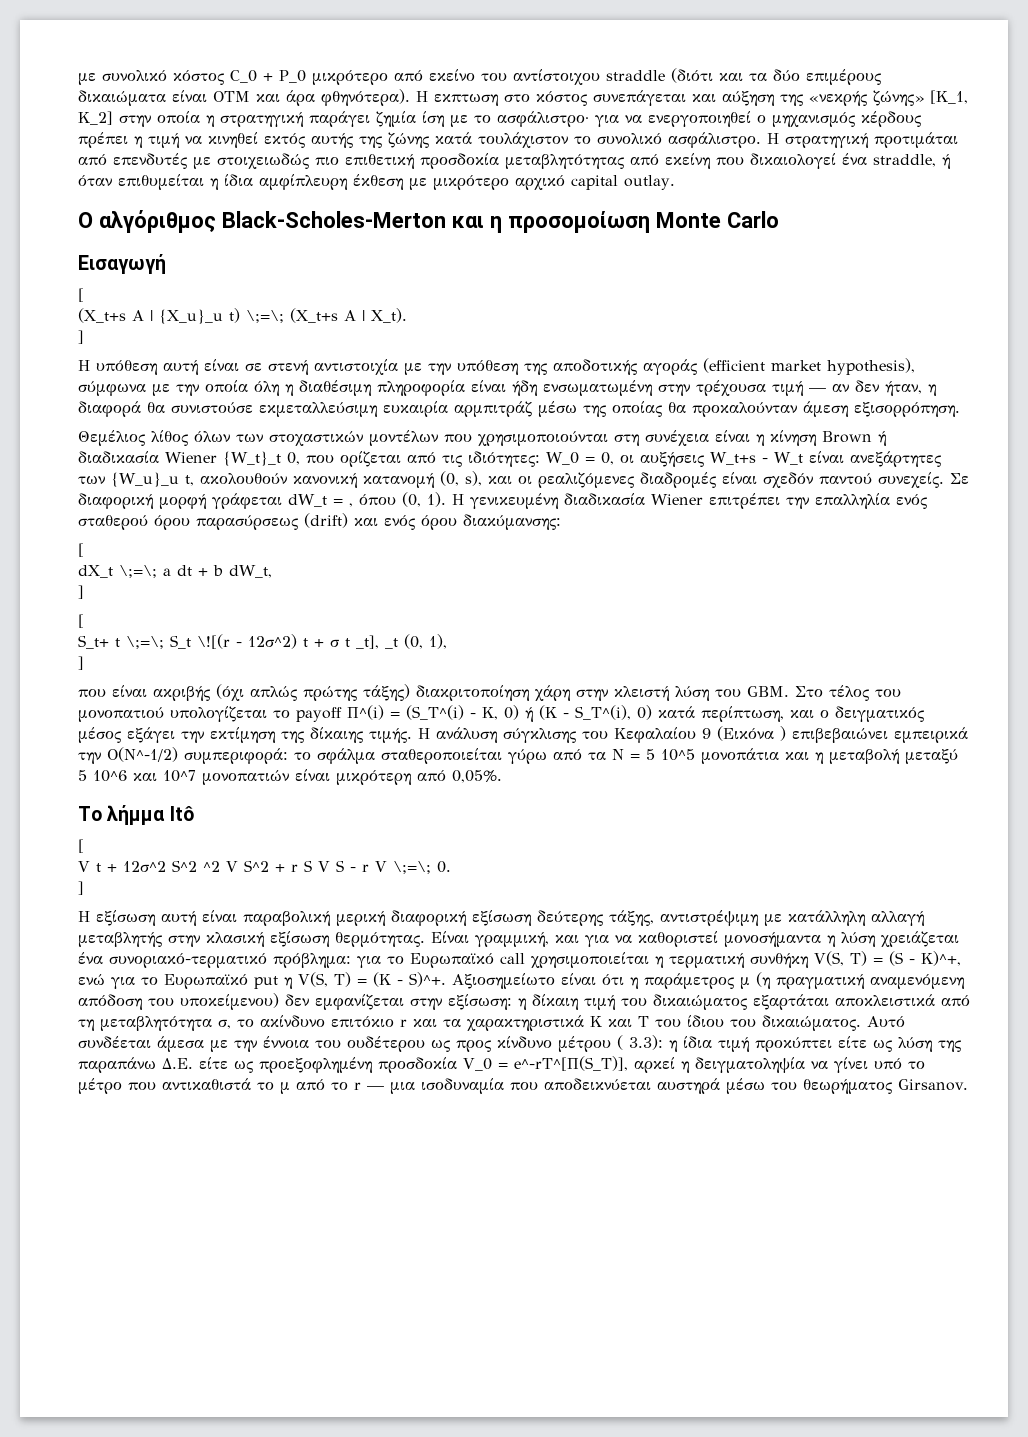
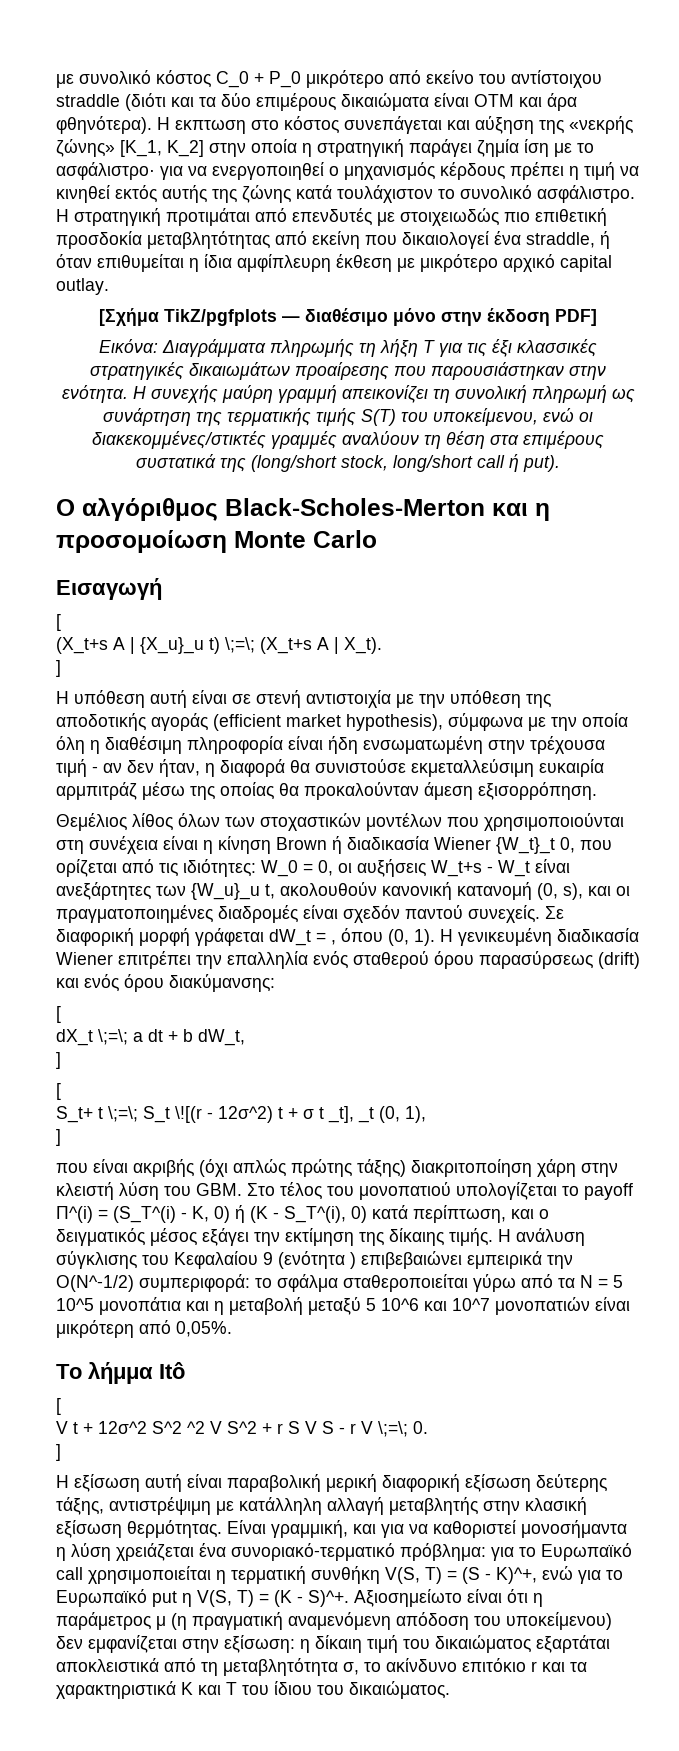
+ [Σχήμα TikZ/pgfplots — διαθέσιμο μόνο στην έκδοση PDF]
+ Εικόνα: Διαγράμματα πληρωμής τη λήξη T για τις έξι κλασσικές στρατηγικές δικαιωμάτων προαίρεσης που παρουσιάστηκαν στην ενότητα. Η συνεχής μαύρη γραμμή απεικονίζει τη συνολική πληρωμή ως συνάρτηση της τερματικής τιμής S(T) του υποκείμενου, ενώ οι διακεκομμένες/στικτές γραμμές αναλύουν τη θέση στα επιμέρους συστατικά της (long/short stock, long/short call ή put).
- Η υπόθεση αυτή είναι σε στενή αντιστοιχία με την υπόθεση της αποδοτικής αγοράς (efficient market hypothesis), σύμφωνα με την οποία όλη η διαθέσιμη πληροφορία είναι ήδη ενσωματωμένη στην τρέχουσα τιμή — αν δεν ήταν, η διαφορά θα συνιστούσε εκμεταλλεύσιμη ευκαιρία αρμπιτράζ μέσω της οποίας θα προκαλούνταν άμεση εξισορρόπηση.
+ Η υπόθεση αυτή είναι σε στενή αντιστοιχία με την υπόθεση της αποδοτικής αγοράς (efficient market hypothesis), σύμφωνα με την οποία όλη η διαθέσιμη πληροφορία είναι ήδη ενσωματωμένη στην τρέχουσα τιμή - αν δεν ήταν, η διαφορά θα συνιστούσε εκμεταλλεύσιμη ευκαιρία αρμπιτράζ μέσω της οποίας θα προκαλούνταν άμεση εξισορρόπηση.
- Θεμέλιος λίθος όλων των στοχαστικών μοντέλων που χρησιμοποιούνται στη συνέχεια είναι η κίνηση Brown ή διαδικασία Wiener {W_t}_t 0, που ορίζεται από τις ιδιότητες: W_0 = 0, οι αυξήσεις W_t+s - W_t είναι ανεξάρτητες των {W_u}_u t, ακολουθούν κανονική κατανομή (0, s), και οι ρεαλιζόμενες διαδρομές είναι σχεδόν παντού συνεχείς.
+ Θεμέλιος λίθος όλων των στοχαστικών μοντέλων που χρησιμοποιούνται στη συνέχεια είναι η κίνηση Brown ή διαδικασία Wiener {W_t}_t 0, που ορίζεται από τις ιδιότητες: W_0 = 0, οι αυξήσεις W_t+s - W_t είναι ανεξάρτητες των {W_u}_u t, ακολουθούν κανονική κατανομή (0, s), και οι πραγματοποιημένες διαδρομές είναι σχεδόν παντού συνεχείς.
- Η ανάλυση σύγκλισης του Κεφαλαίου 9 (Εικόνα ) επιβεβαιώνει εμπειρικά την O(N^-1/2) συμπεριφορά: το σφάλμα σταθεροποιείται γύρω από τα N = 5 10^5 μονοπάτια και η μεταβολή μεταξύ 5 10^6 και 10^7 μονοπατιών είναι μικρότερη από 0,05%.
+ Η ανάλυση σύγκλισης του Κεφαλαίου 9 (ενότητα ) επιβεβαιώνει εμπειρικά την O(N^-1/2) συμπεριφορά: το σφάλμα σταθεροποιείται γύρω από τα N = 5 10^5 μονοπάτια και η μεταβολή μεταξύ 5 10^6 και 10^7 μονοπατιών είναι μικρότερη από 0,05%.
- Αυτό συνδέεται άμεσα με την έννοια του ουδέτερου ως προς κίνδυνο μέτρου ( 3.3): η ίδια τιμή προκύπτει είτε ως λύση της παραπάνω Δ.Ε. είτε ως προεξοφλημένη προσδοκία V_0 = e^-rT^[Π(S_T)], αρκεί η δειγματοληψία να γίνει υπό το μέτρο που αντικαθιστά το μ από το r — μια ισοδυναμία που αποδεικνύεται αυστηρά μέσω του θεωρήματος Girsanov.

